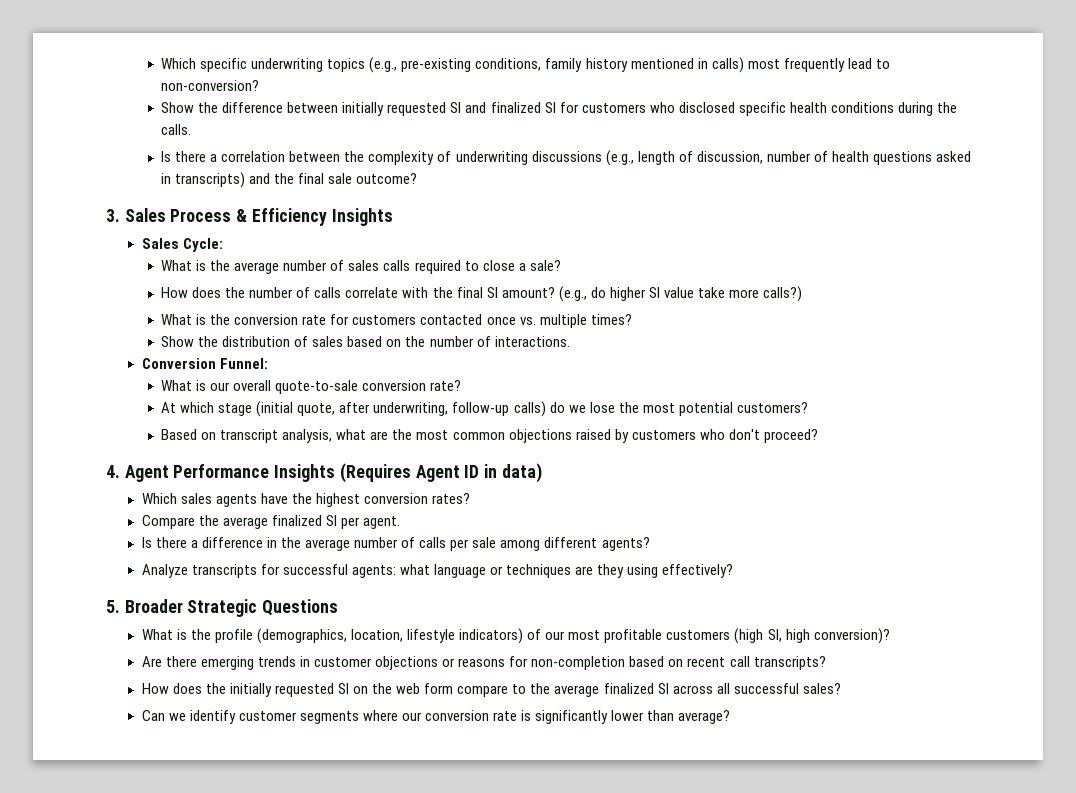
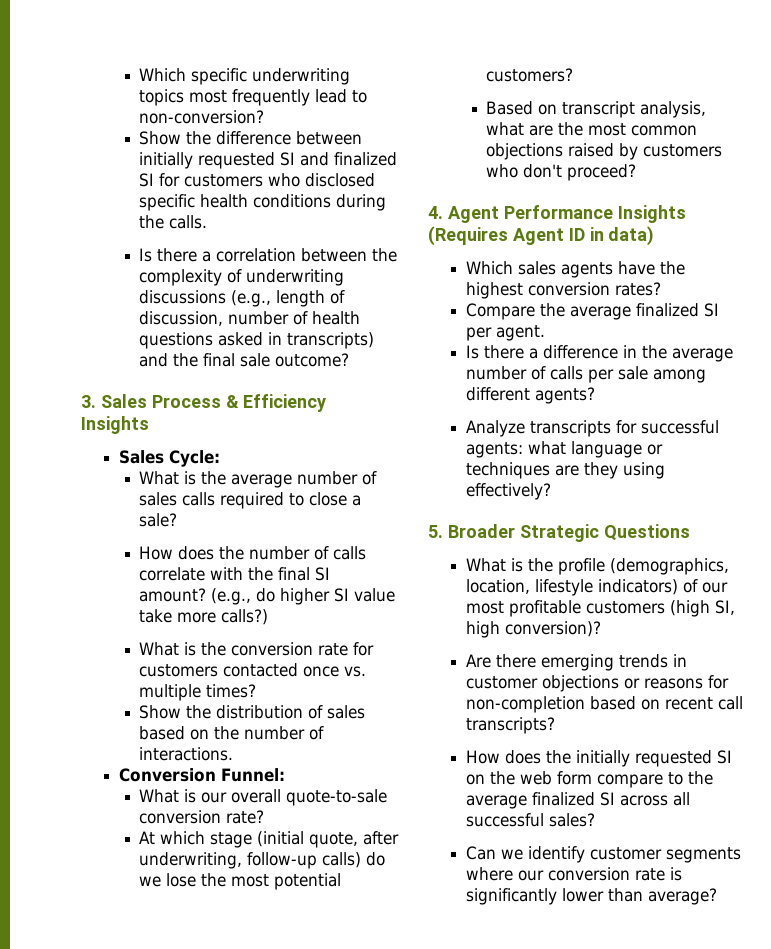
- Which specific underwriting topics (e.g., pre-existing conditions, family history mentioned in calls) most frequently lead to non-conversion?
+ Which specific underwriting topics most frequently lead to non-conversion?

